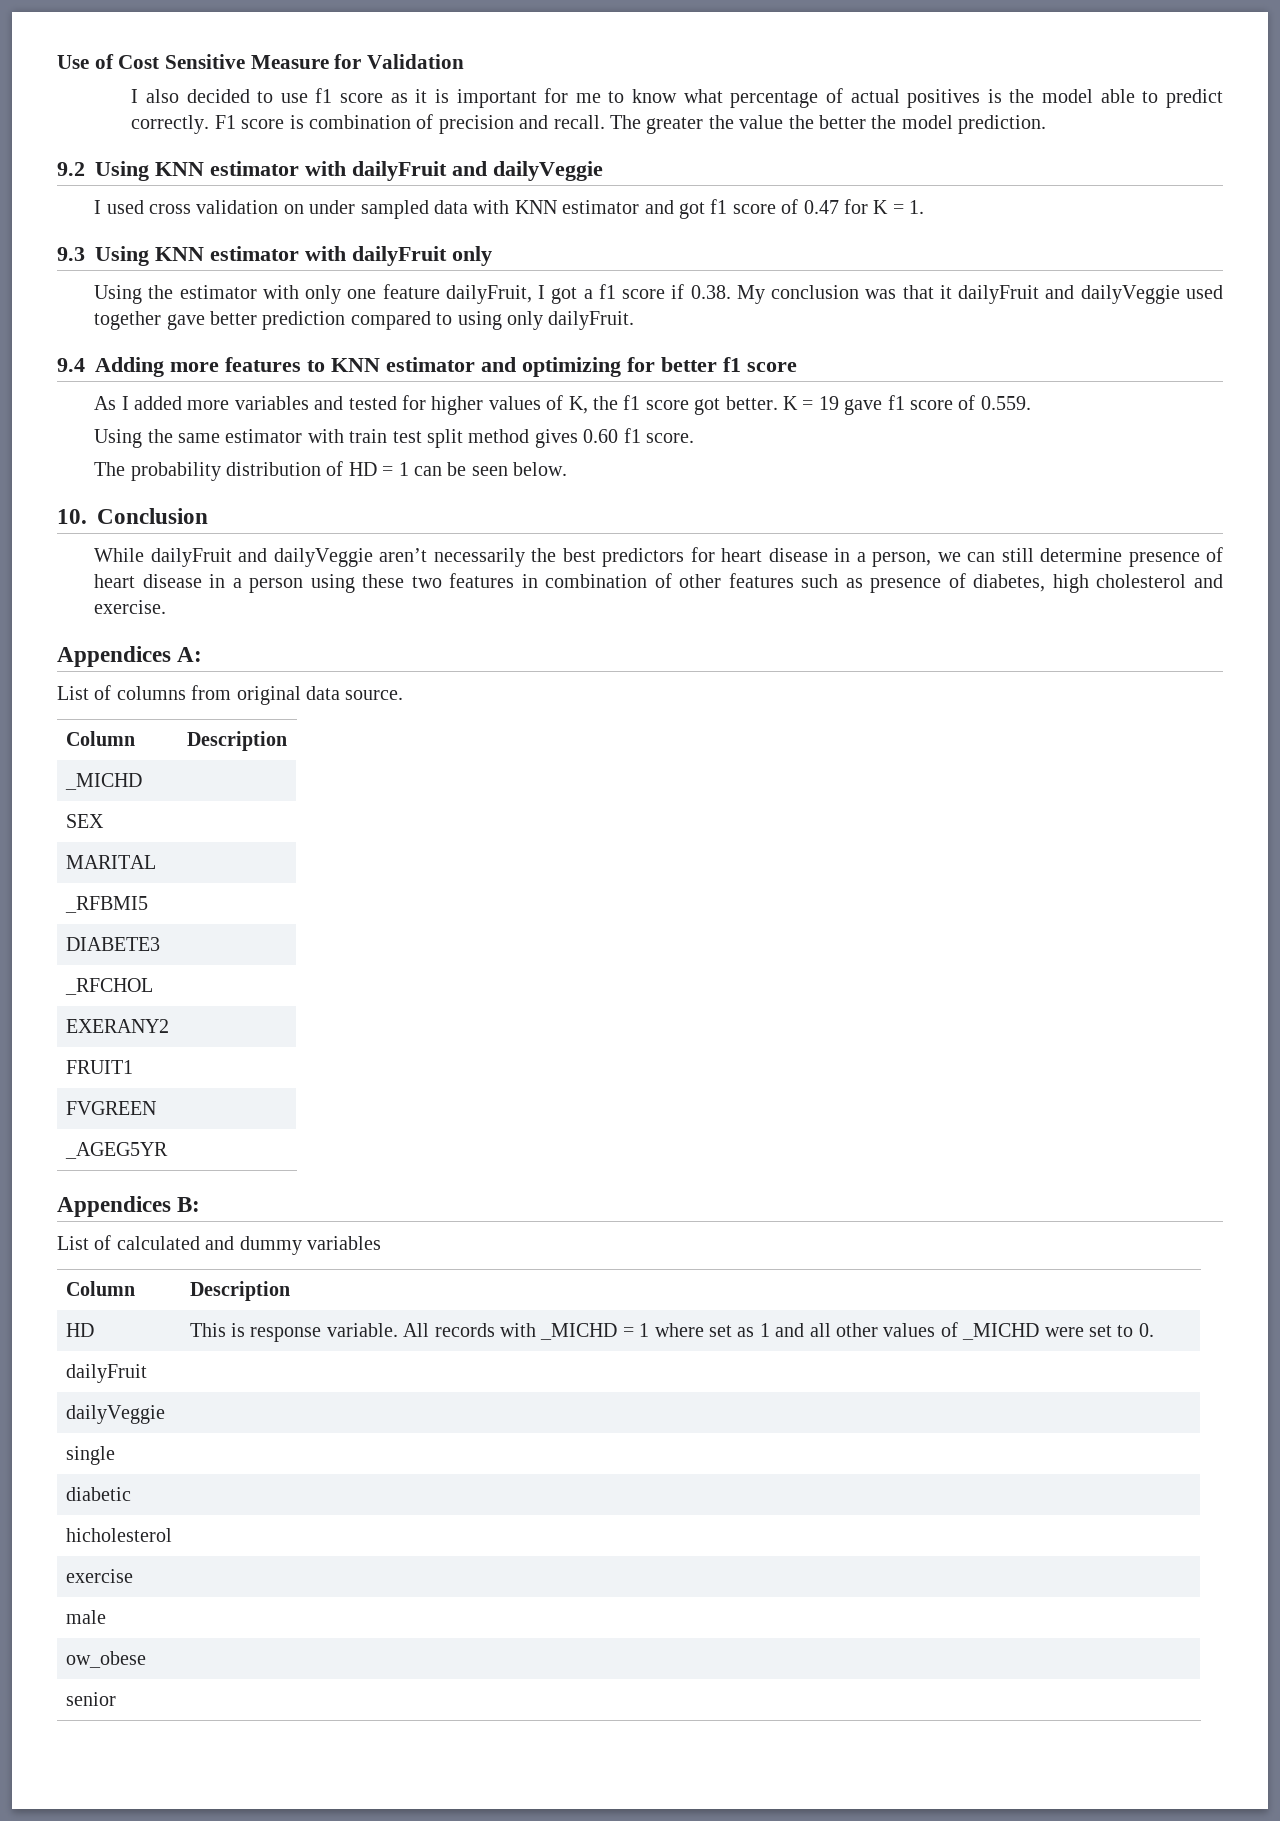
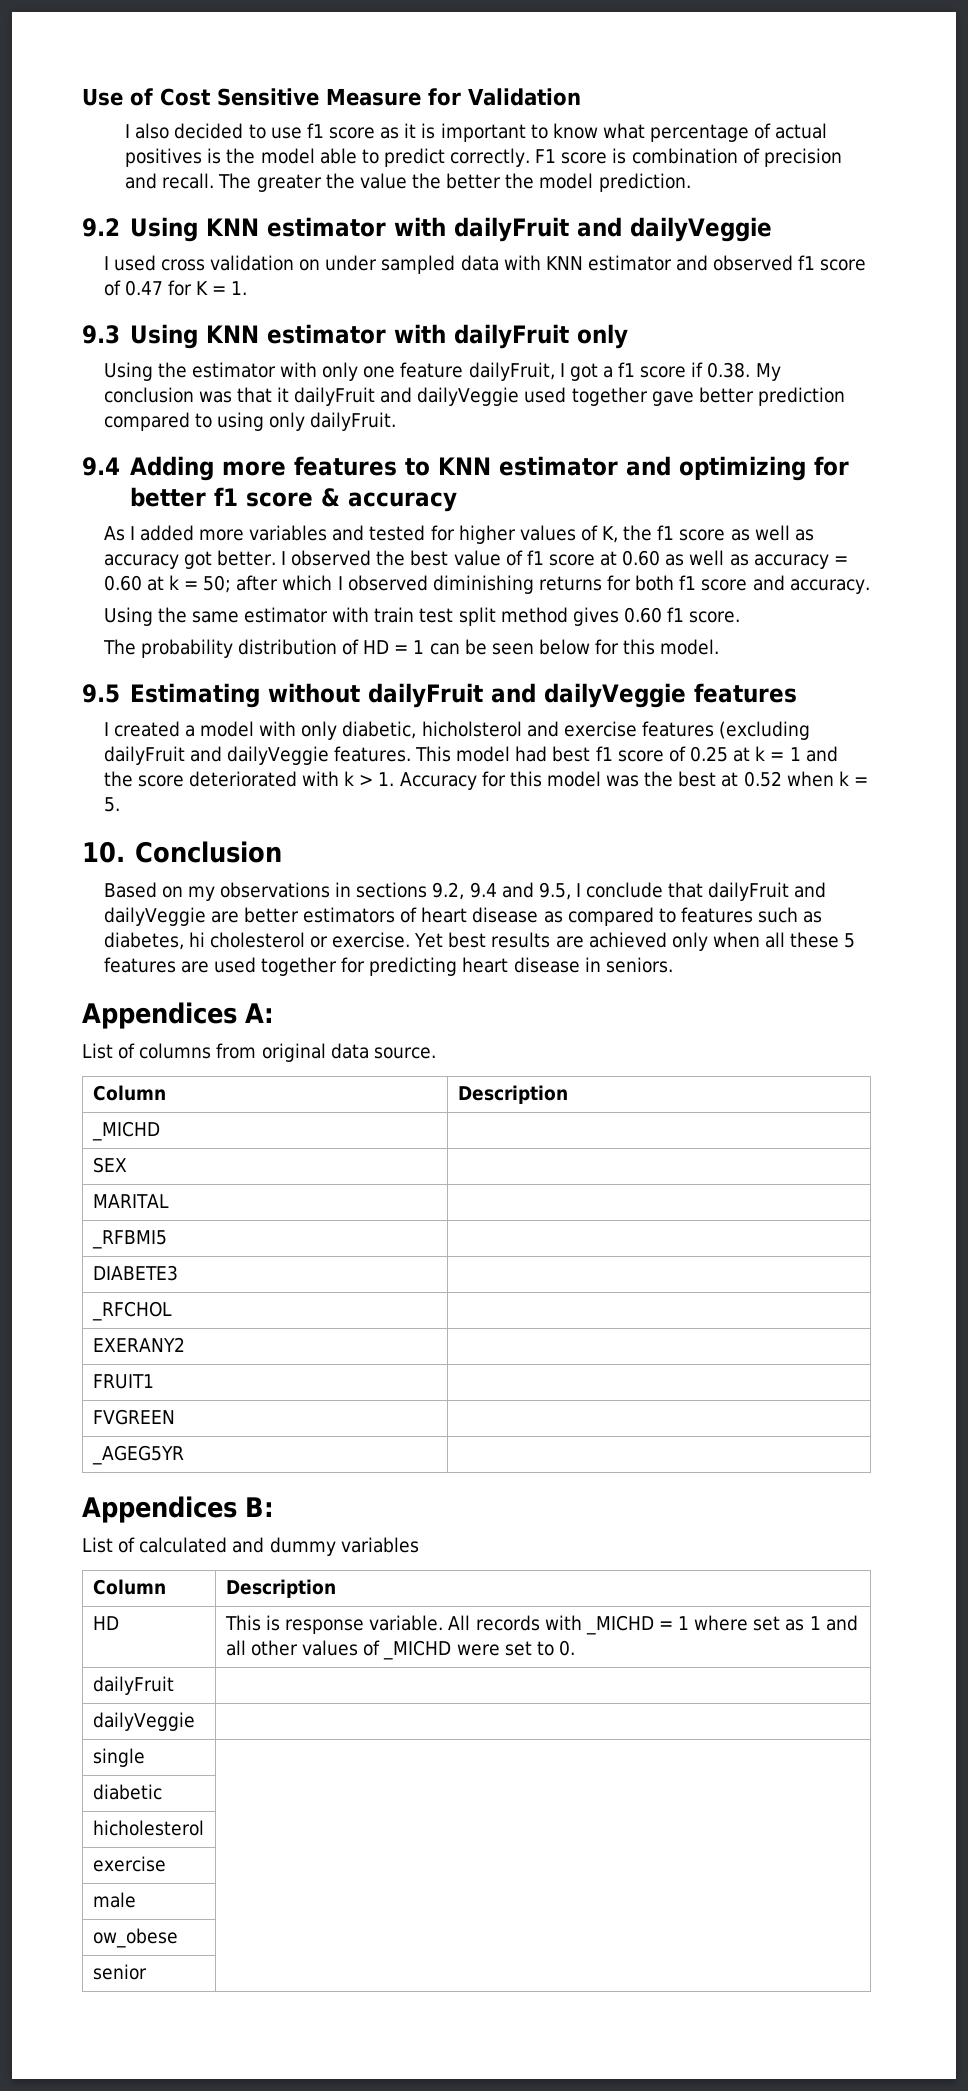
- I also decided to use f1 score as it is important for me to know what percentage of actual positives is the model able to predict correctly.
+ I also decided to use f1 score as it is important to know what percentage of actual positives is the model able to predict correctly.
- I used cross validation on under sampled data with KNN estimator and got f1 score of 0.47 for K = 1.
+ I used cross validation on under sampled data with KNN estimator and observed f1 score of 0.47 for K = 1.
- 9.4 Adding more features to KNN estimator and optimizing for better f1 score
+ 9.4 Adding more features to KNN estimator and optimizing for better f1 score & accuracy
- As I added more variables and tested for higher values of K, the f1 score got better. K = 19 gave f1 score of 0.559.
+ As I added more variables and tested for higher values of K, the f1 score as well as accuracy got better. I observed the best value of f1 score at 0.60 as well as accuracy = 0.60 at k = 50; after which I observed diminishing returns for both f1 score and accuracy.
- The probability distribution of HD = 1 can be seen below.
+ The probability distribution of HD = 1 can be seen below for this model.
+ 9.5 Estimating without dailyFruit and dailyVeggie features
+ I created a model with only diabetic, hicholsterol and exercise features (excluding dailyFruit and dailyVeggie features. This model had best f1 score of 0.25 at k = 1 and the score deteriorated with k > 1. Accuracy for this model was the best at 0.52 when k = 5.
  10. Conclusion
- While dailyFruit and dailyVeggie aren’t necessarily the best predictors for heart disease in a person, we can still determine presence of heart disease in a person using these two features in combination of other features such as presence of diabetes, high cholesterol and exercise.
+ Based on my observations in sections 9.2, 9.4 and 9.5, I conclude that dailyFruit and dailyVeggie are better estimators of heart disease as compared to features such as diabetes, hi cholesterol or exercise. Yet best results are achieved only when all these 5 features are used together for predicting heart disease in seniors.

